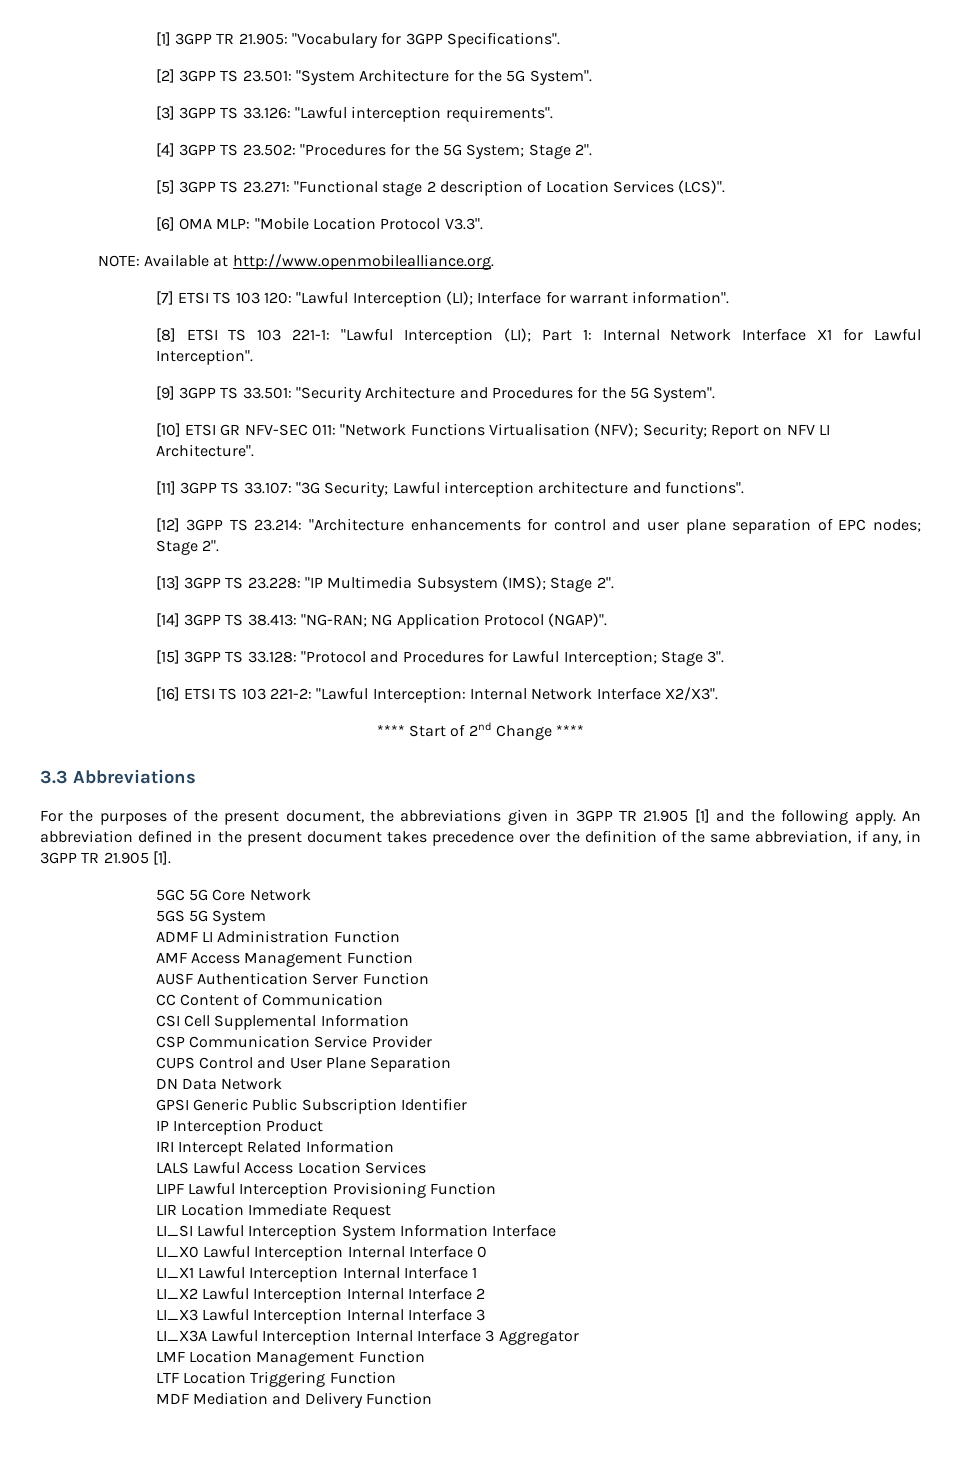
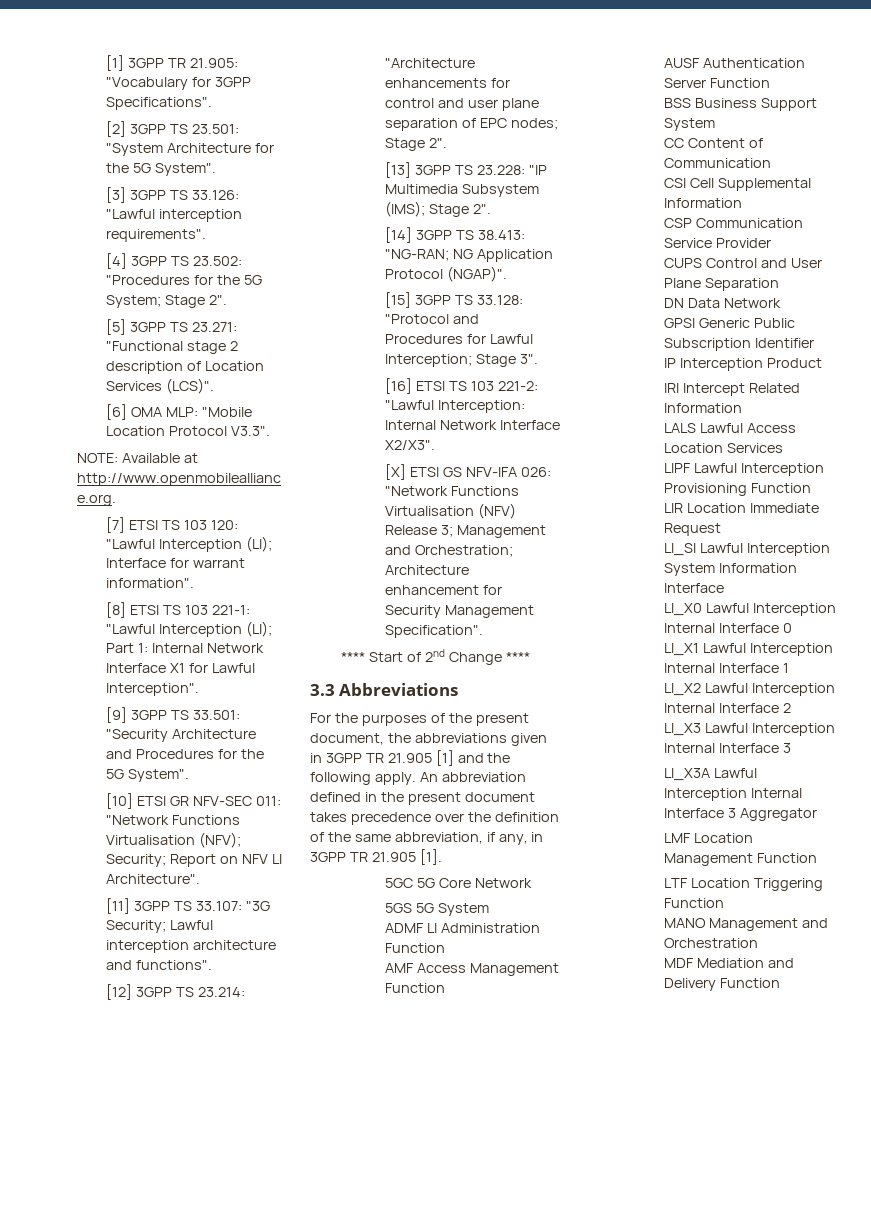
+ [X] ETSI GS NFV-IFA 026: "Network Functions Virtualisation (NFV) Release 3; Management and Orchestration; Architecture enhancement for Security Management Specification".
+ BSS Business Support System
+ MANO Management and Orchestration

